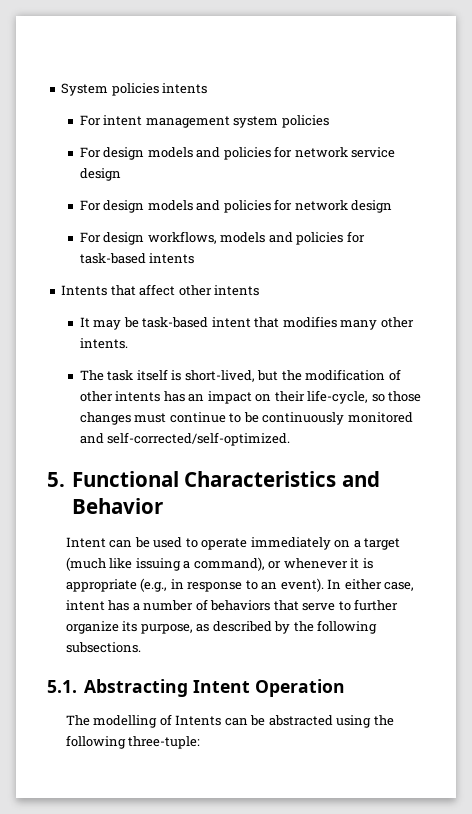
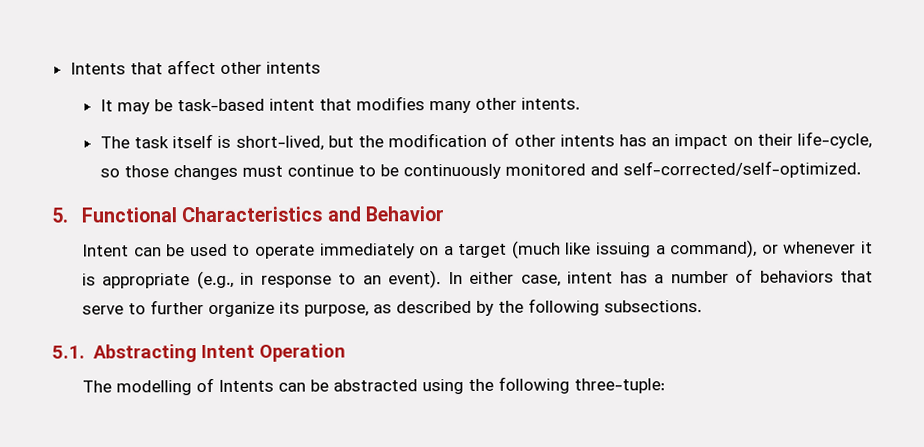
- System policies intents
- For intent management system policies
- For design models and policies for network service design
- For design models and policies for network design
- For design workflows, models and policies for task-based intents

